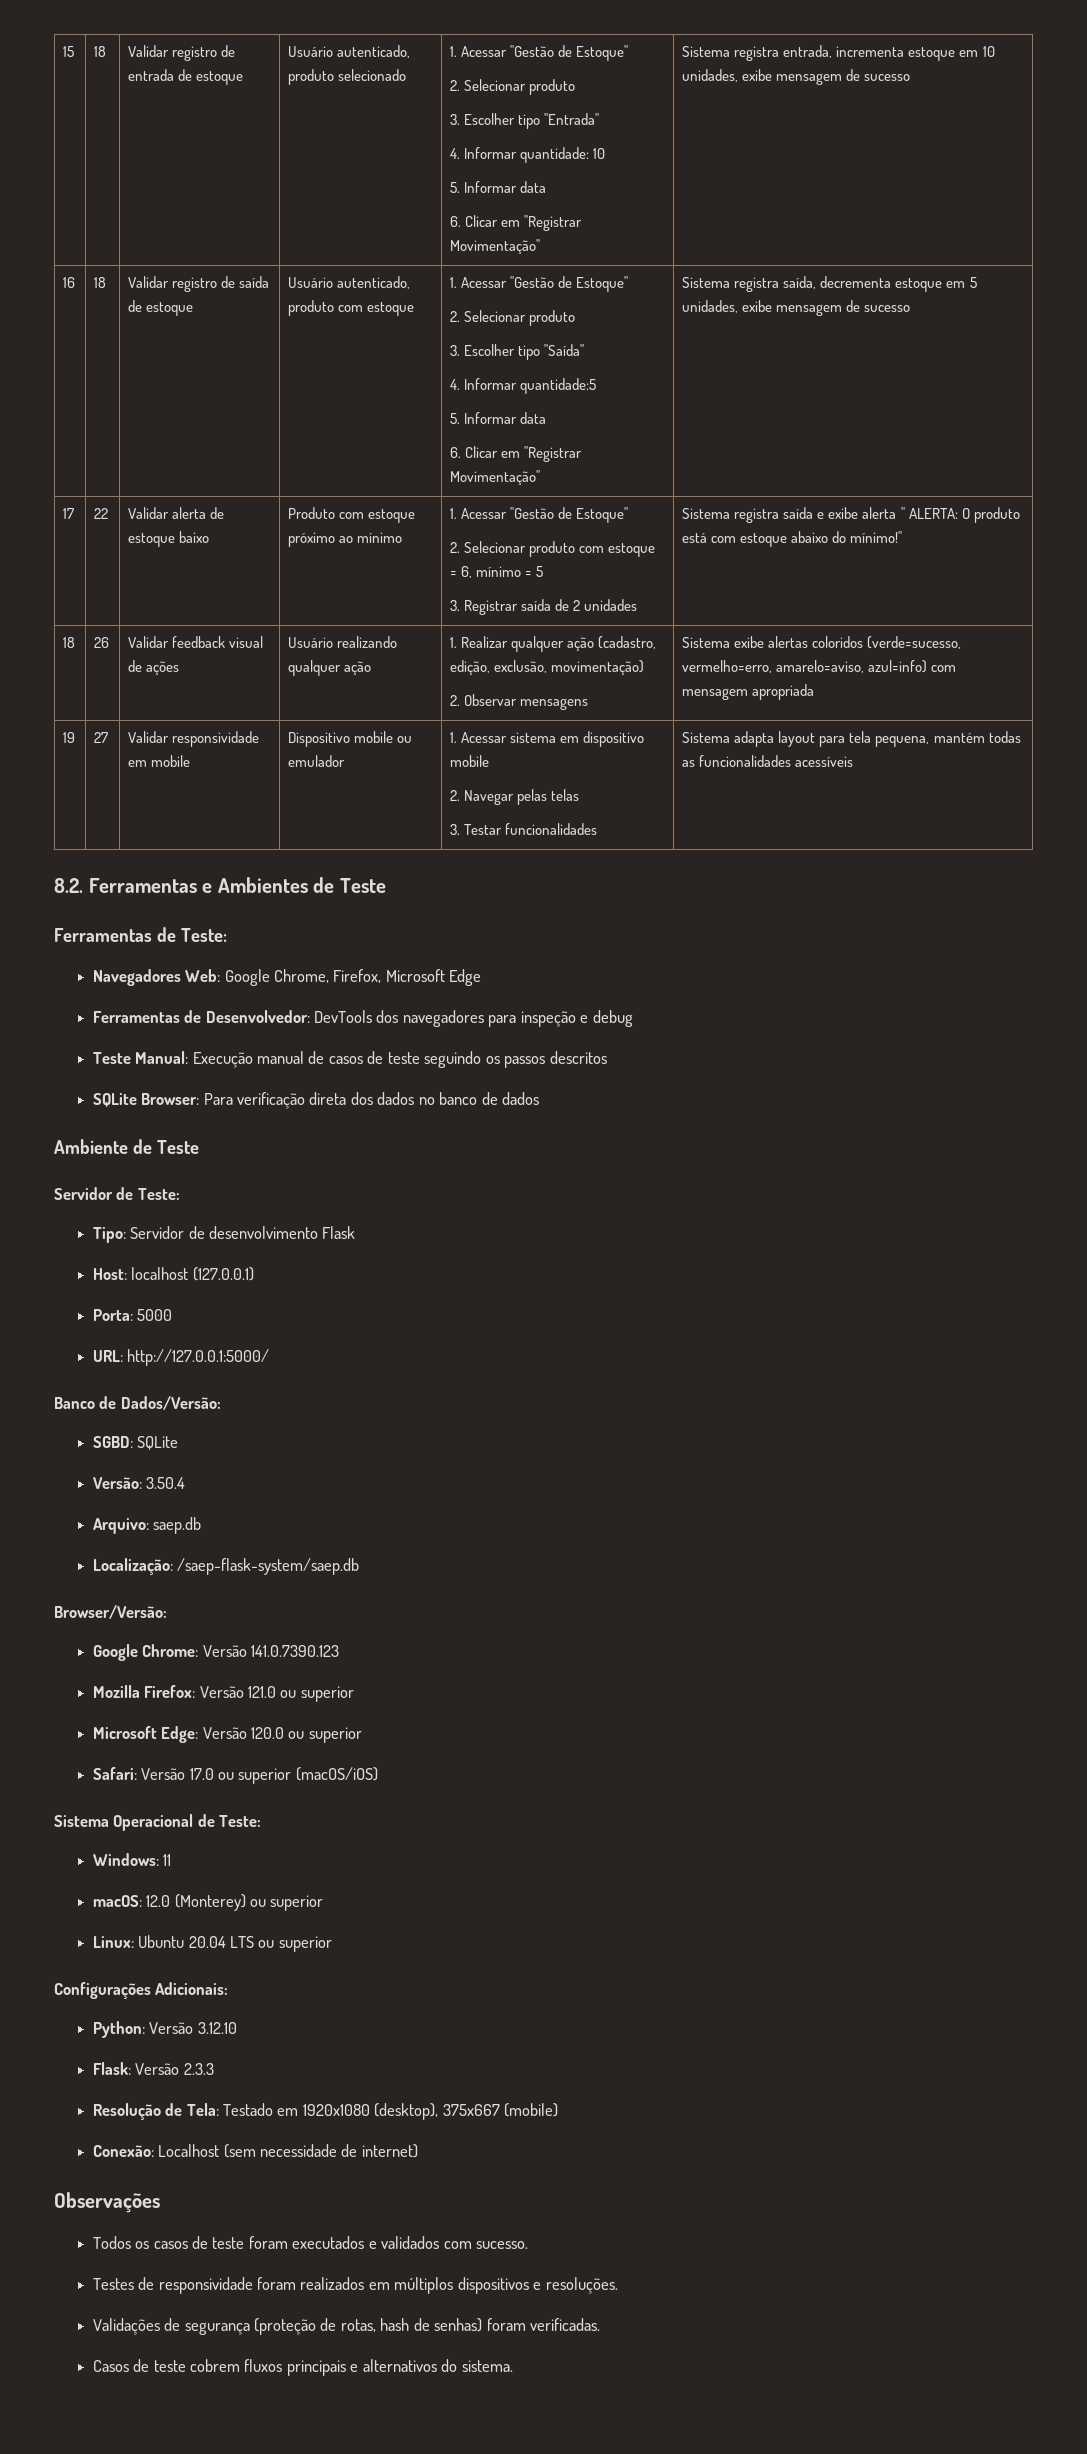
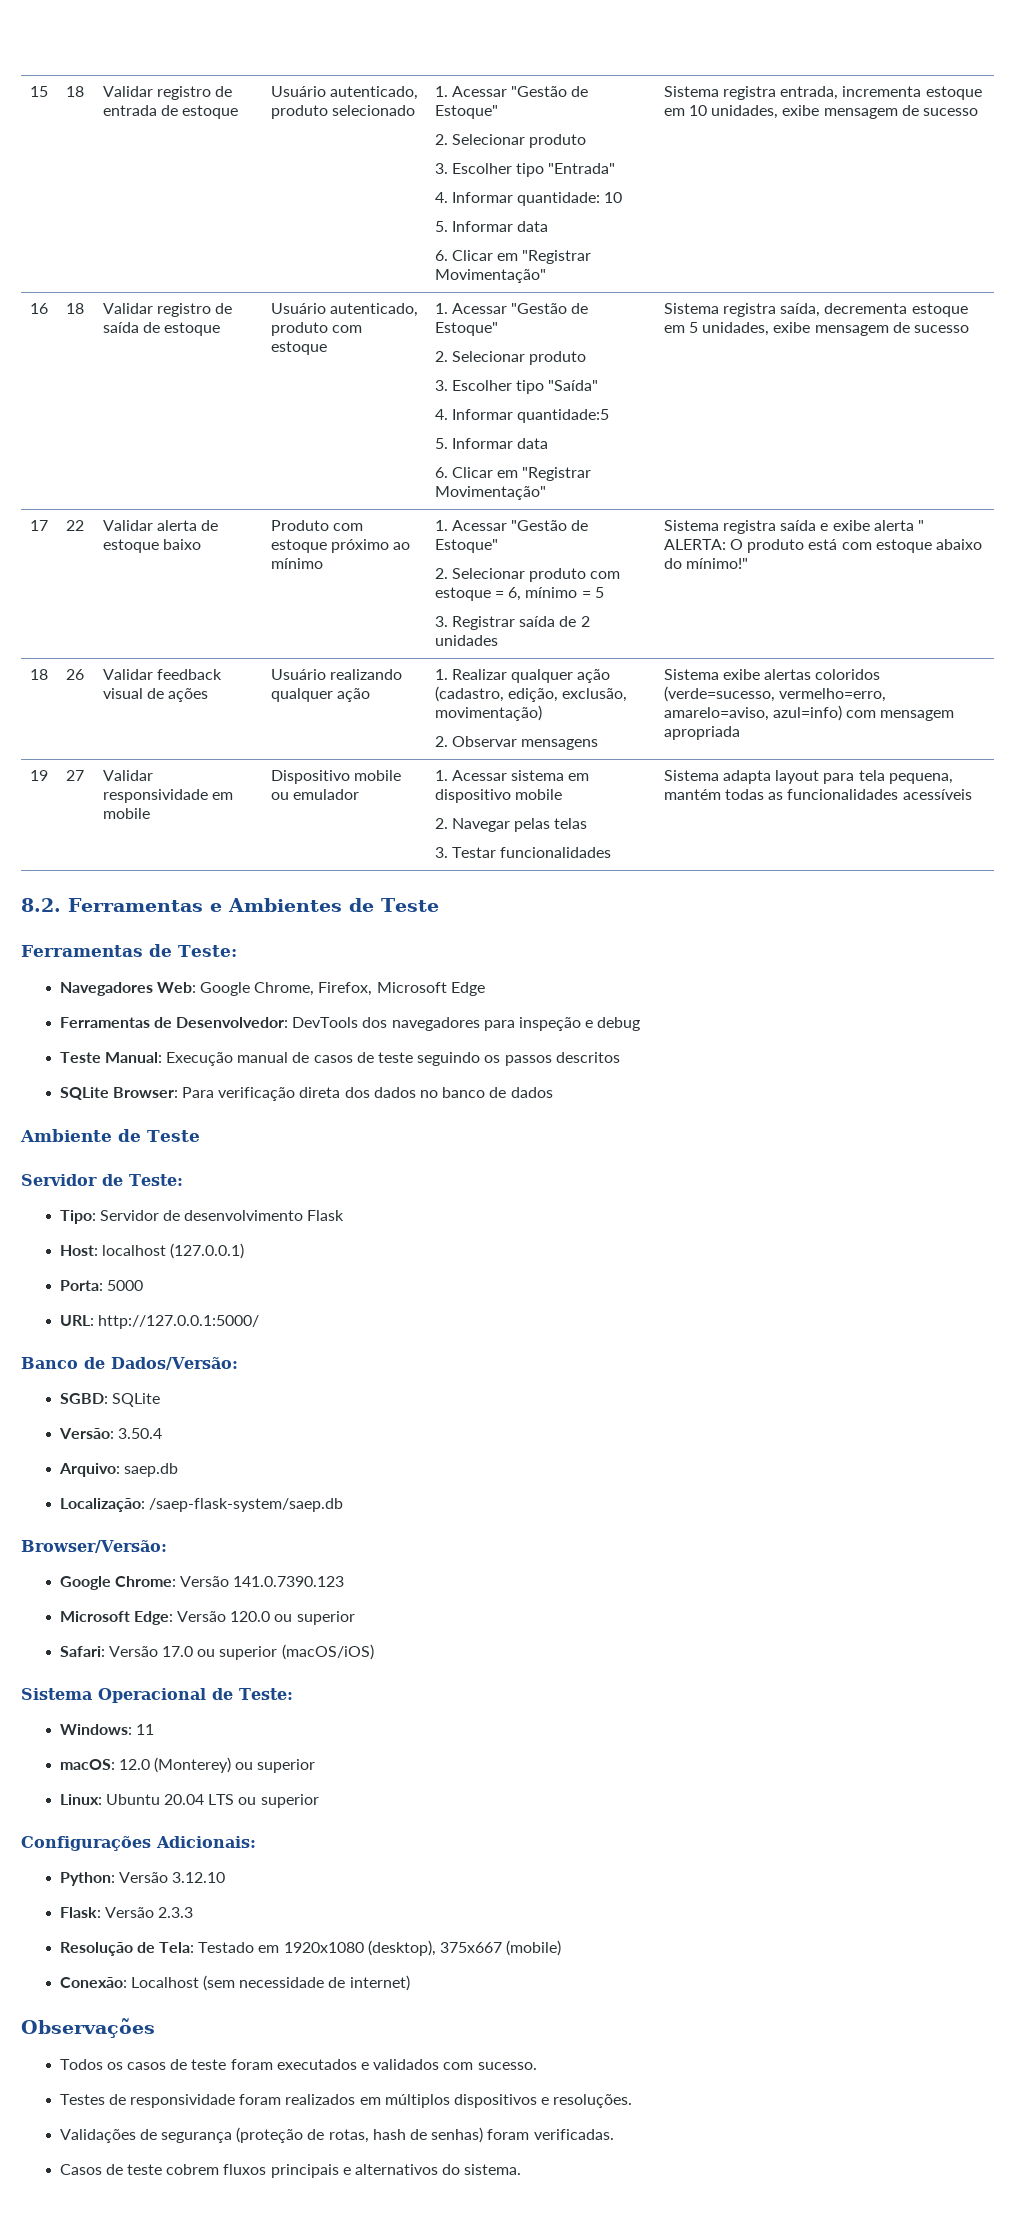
- Mozilla Firefox: Versão 121.0 ou superior

